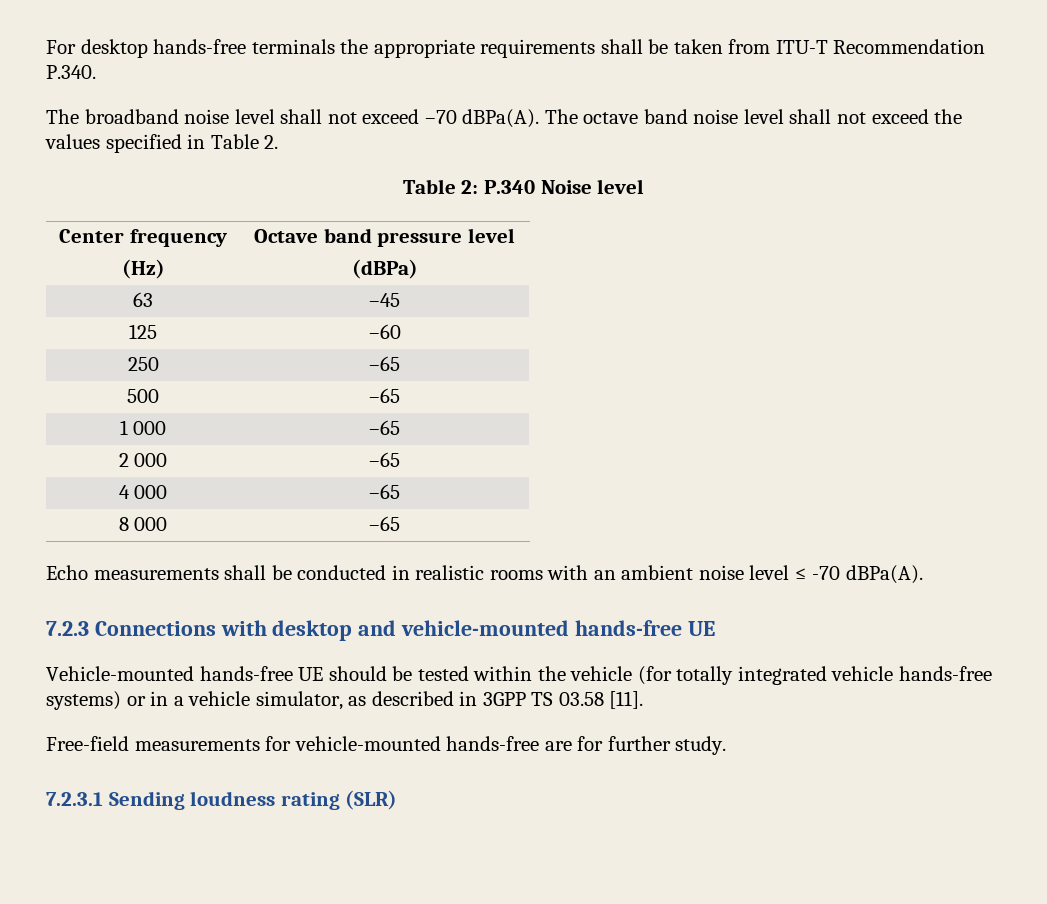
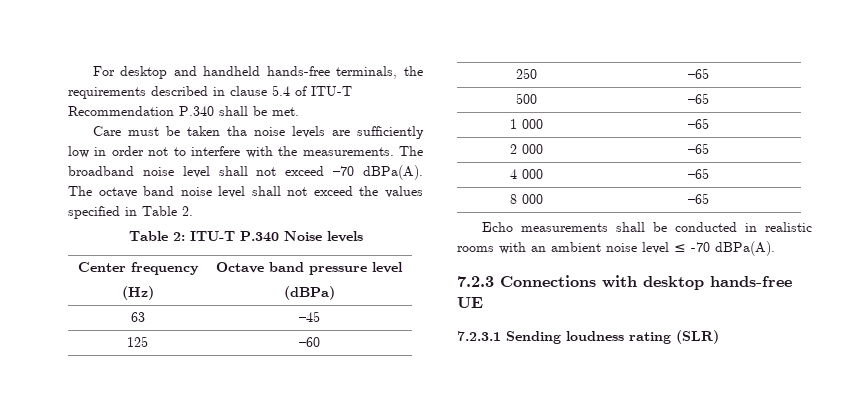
- For desktop hands-free terminals the appropriate requirements shall be taken from ITU-T Recommendation P.340.
- The broadband noise level shall not exceed –70 dBPa(A).
+ For desktop and handheld hands-free terminals, the requirements described in clause 5.4 of ITU-T Recommendation P.340 shall be met.
+ Care must be taken tha noise levels are sufficiently low in order not to interfere with the measurements. The broadband noise level shall not exceed –70 dBPa(A).
- Table 2: P.340 Noise level
+ Table 2: ITU-T P.340 Noise levels
- 7.2.3 Connections with desktop and vehicle-mounted hands-free UE
- Vehicle-mounted hands-free UE should be tested within the vehicle (for totally integrated vehicle hands-free systems) or in a vehicle simulator, as described in 3GPP TS 03.58 [11].
- Free-field measurements for vehicle-mounted hands-free are for further study.
+ 7.2.3 Connections with desktop hands-free UE

